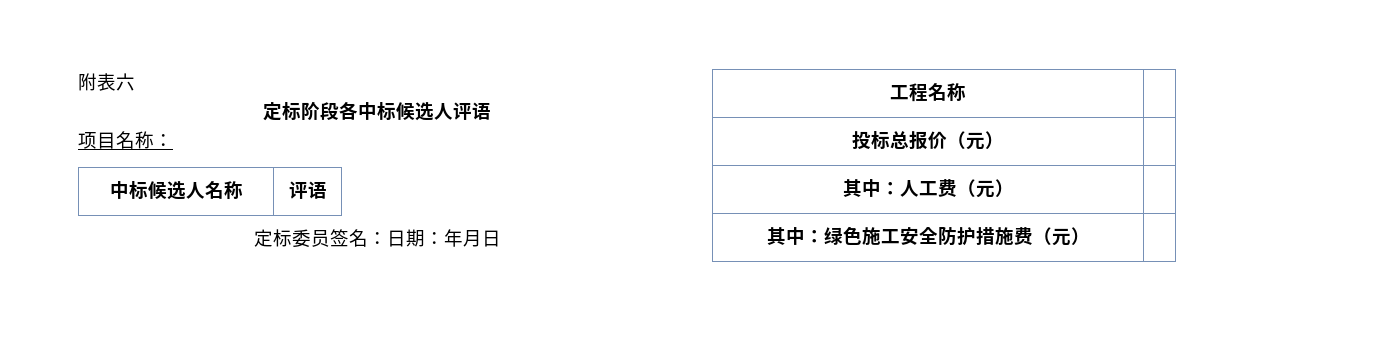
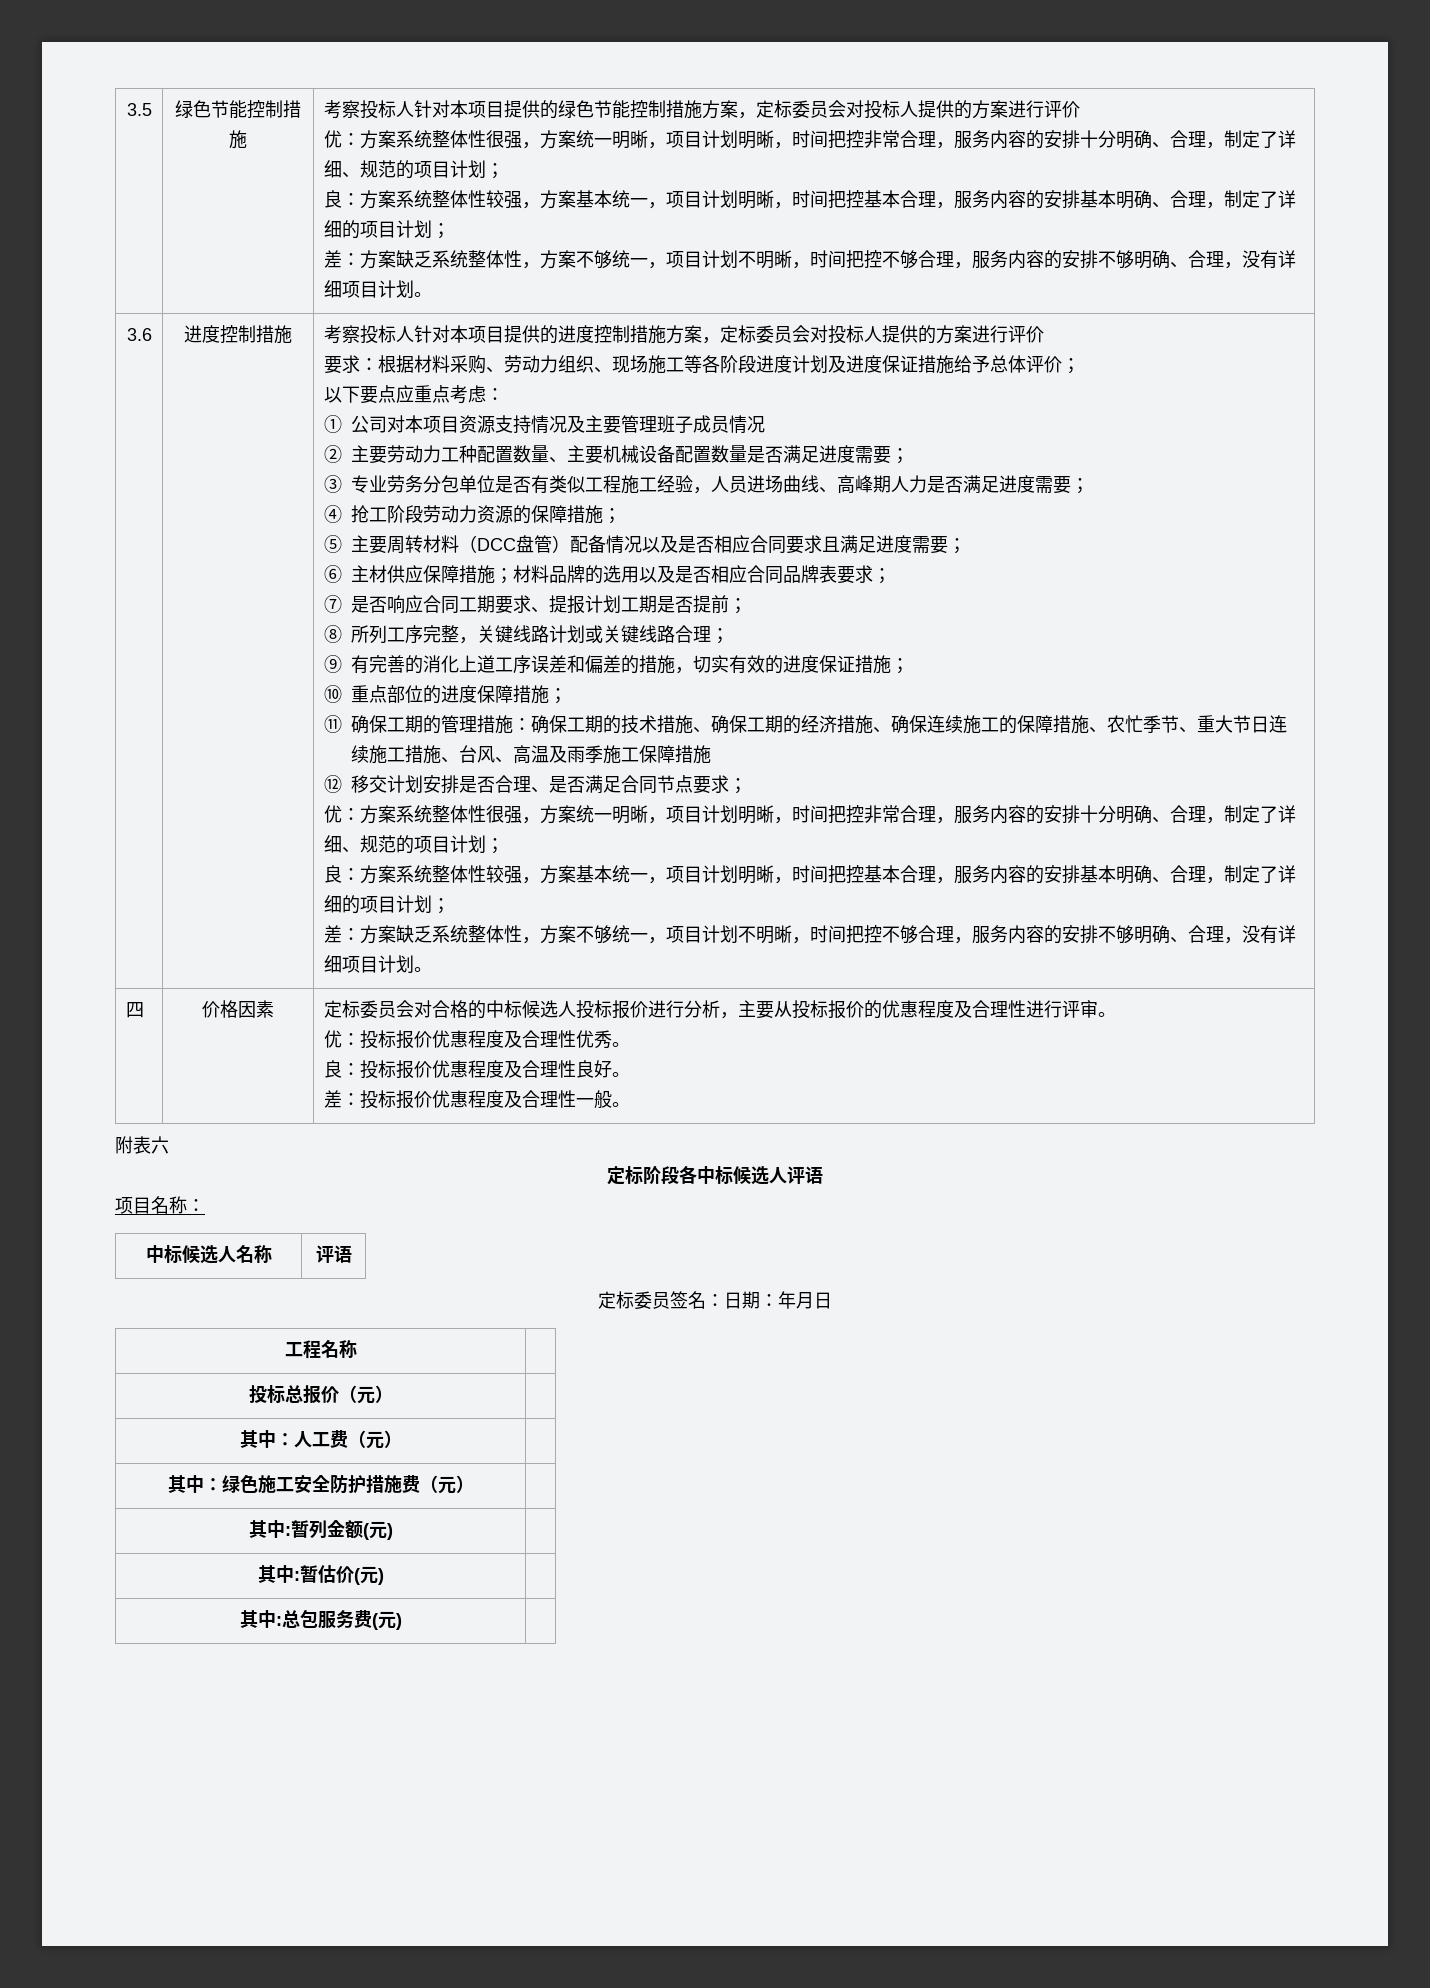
+ 3.5 | 绿色节能控制措施 | 考察投标人针对本项目提供的绿色节能控制措施方案，定标委员会对投标人提供的方案进行评价
+ 优：方案系统整体性很强，方案统一明晰，项目计划明晰，时间把控非常合理，服务内容的安排十分明确、合理，制定了详细、规范的项目计划；
+ 良：方案系统整体性较强，方案基本统一，项目计划明晰，时间把控基本合理，服务内容的安排基本明确、合理，制定了详细的项目计划；
+ 差：方案缺乏系统整体性，方案不够统一，项目计划不明晰，时间把控不够合理，服务内容的安排不够明确、合理，没有详细项目计划。
+ 3.6 | 进度控制措施 | 考察投标人针对本项目提供的进度控制措施方案，定标委员会对投标人提供的方案进行评价
+ 要求：根据材料采购、劳动力组织、现场施工等各阶段进度计划及进度保证措施给予总体评价；
+ 以下要点应重点考虑：
+ ①公司对本项目资源支持情况及主要管理班子成员情况
+ ②主要劳动力工种配置数量、主要机械设备配置数量是否满足进度需要；
+ ③专业劳务分包单位是否有类似工程施工经验，人员进场曲线、高峰期人力是否满足进度需要；
+ ④抢工阶段劳动力资源的保障措施；
+ ⑤主要周转材料（DCC盘管）配备情况以及是否相应合同要求且满足进度需要；
+ ⑥主材供应保障措施；材料品牌的选用以及是否相应合同品牌表要求；
+ ⑦是否响应合同工期要求、提报计划工期是否提前；
+ ⑧所列工序完整，关键线路计划或关键线路合理；
+ ⑨有完善的消化上道工序误差和偏差的措施，切实有效的进度保证措施；
+ ⑩重点部位的进度保障措施；
+ ⑪确保工期的管理措施：确保工期的技术措施、确保工期的经济措施、确保连续施工的保障措施、农忙季节、重大节日连续施工措施、台风、高温及雨季施工保障措施
+ ⑫移交计划安排是否合理、是否满足合同节点要求；
+ 优：方案系统整体性很强，方案统一明晰，项目计划明晰，时间把控非常合理，服务内容的安排十分明确、合理，制定了详细、规范的项目计划；
+ 良：方案系统整体性较强，方案基本统一，项目计划明晰，时间把控基本合理，服务内容的安排基本明确、合理，制定了详细的项目计划；
+ 差：方案缺乏系统整体性，方案不够统一，项目计划不明晰，时间把控不够合理，服务内容的安排不够明确、合理，没有详细项目计划。
+ 四 | 价格因素 | 定标委员会对合格的中标候选人投标报价进行分析，主要从投标报价的优惠程度及合理性进行评审。
+ 优：投标报价优惠程度及合理性优秀。
+ 良：投标报价优惠程度及合理性良好。
+ 差：投标报价优惠程度及合理性一般。
+ 其中:暂列金额(元) |
+ 其中:暂估价(元) |
+ 其中:总包服务费(元) |

